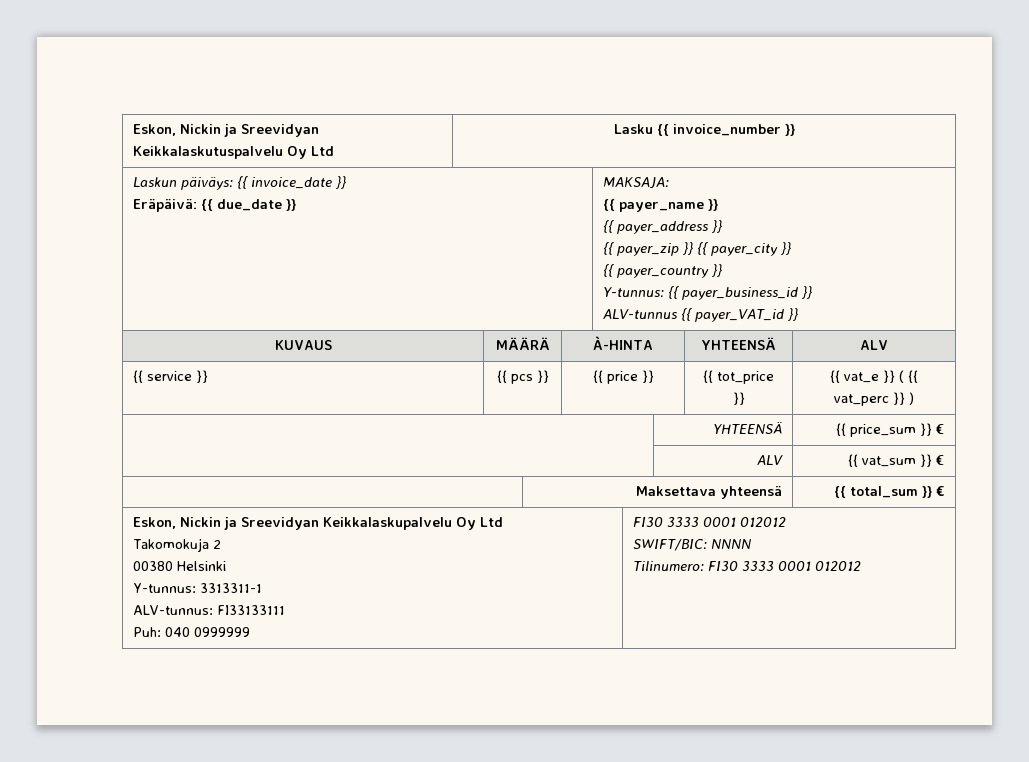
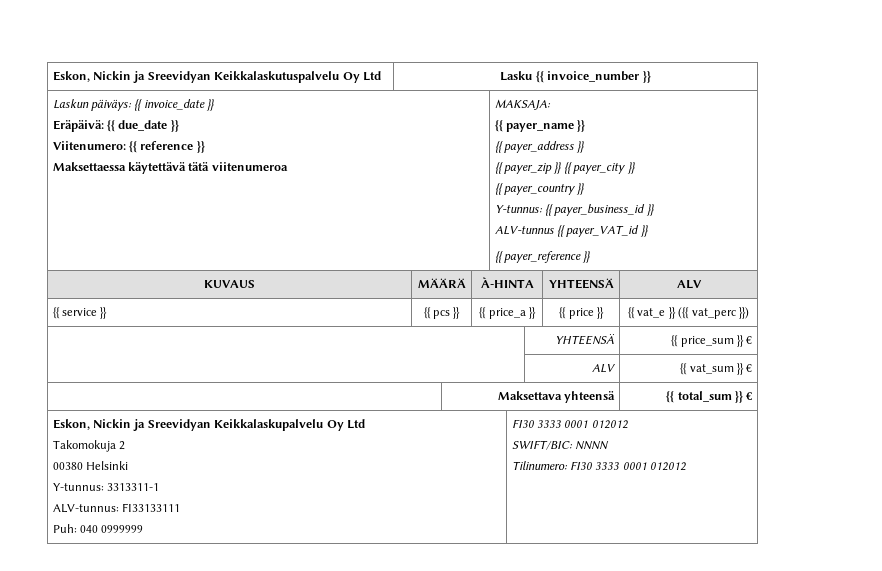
+ Viitenumero: {{ reference }}
+ Maksettaessa käytettävä tätä viitenumeroa
+ {{ payer_reference }}
- {{ service }} | {{ pcs }} | {{ price }} | {{ tot_price }} | {{ vat_e }} ( {{ vat_perc }} )
+ {{ service }} | {{ pcs }} | {{ price_a }} | {{ price }} | {{ vat_e }} ({{ vat_perc }})

